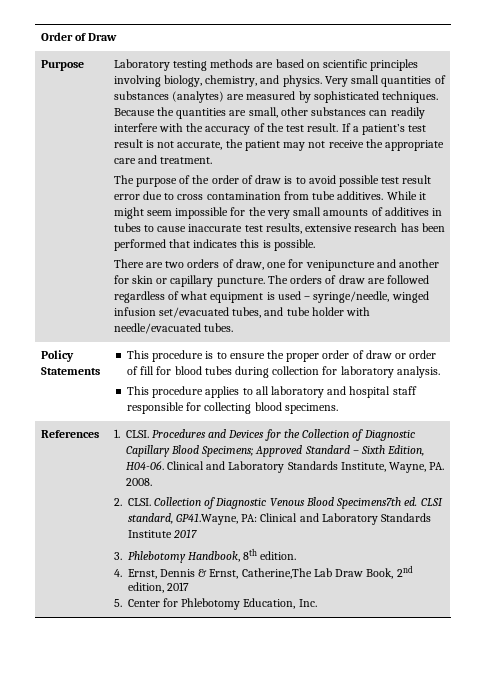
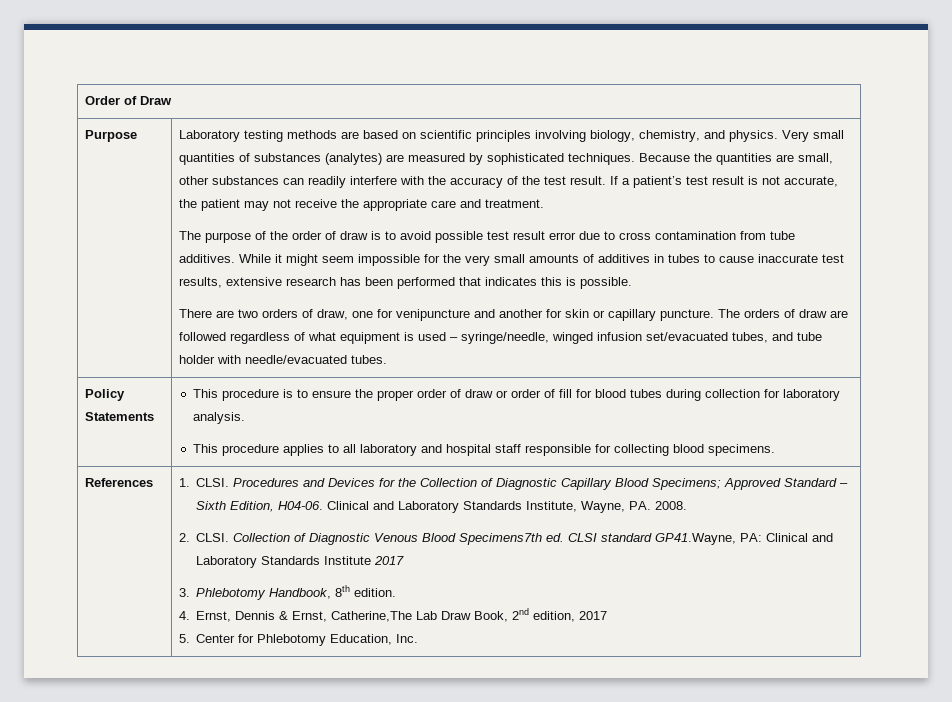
- Collection of Diagnostic Venous Blood Specimens7th ed. CLSI standard, GP41.Wayne, PA: Clinical and Laboratory Standards Institute 2017
+ Collection of Diagnostic Venous Blood Specimens7th ed. CLSI standard GP41.Wayne, PA: Clinical and Laboratory Standards Institute 2017

